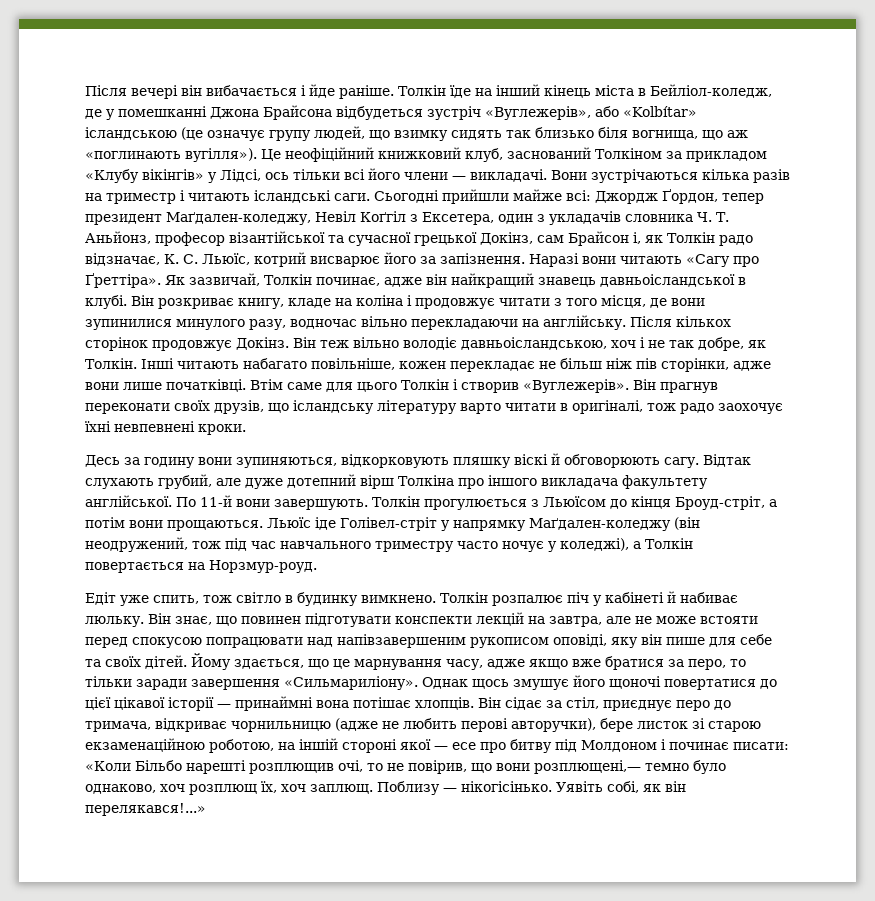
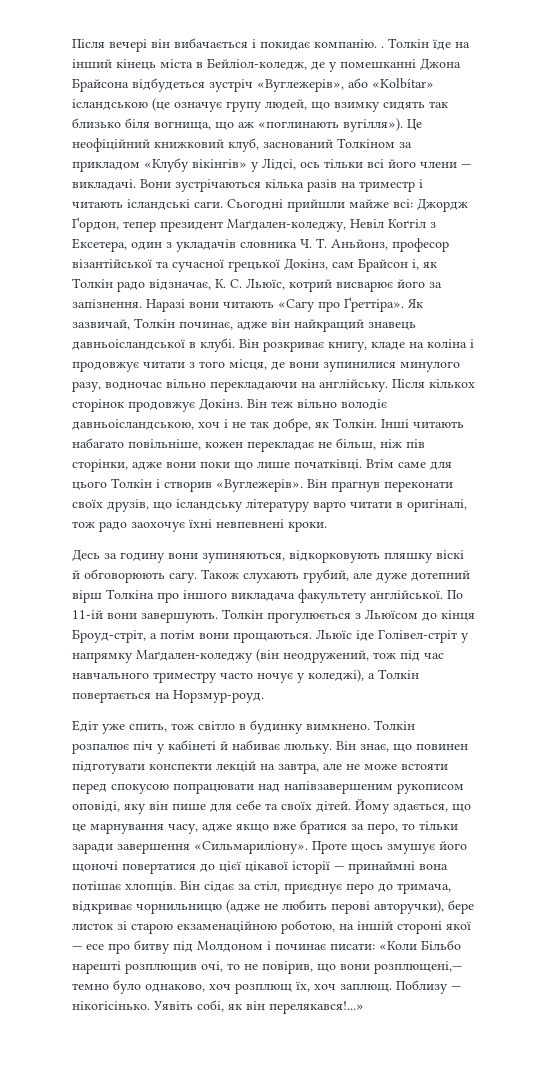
- Після вечері він вибачається і йде раніше.
+ Після вечері він вибачається і покидає компанію. .
- Інші читають набагато повільніше, кожен перекладає не більш ніж пів сторінки, адже вони лише початківці.
+ Інші читають набагато повільніше, кожен перекладає не більш, ніж пів сторінки, адже вони поки що лише початківці.
- Відтак слухають грубий, але дуже дотепний вірш Толкіна про іншого викладача факультету англійської.
+ Також слухають грубий, але дуже дотепний вірш Толкіна про іншого викладача факультету англійської.
- По 11-й вони завершують.
+ По 11-ій вони завершують.
- Однак щось змушує його щоночі повертатися до цієї цікавої історії — принаймні вона потішає хлопців.
+ Проте щось змушує його щоночі повертатися до цієї цікавої історії — принаймні вона потішає хлопців.

